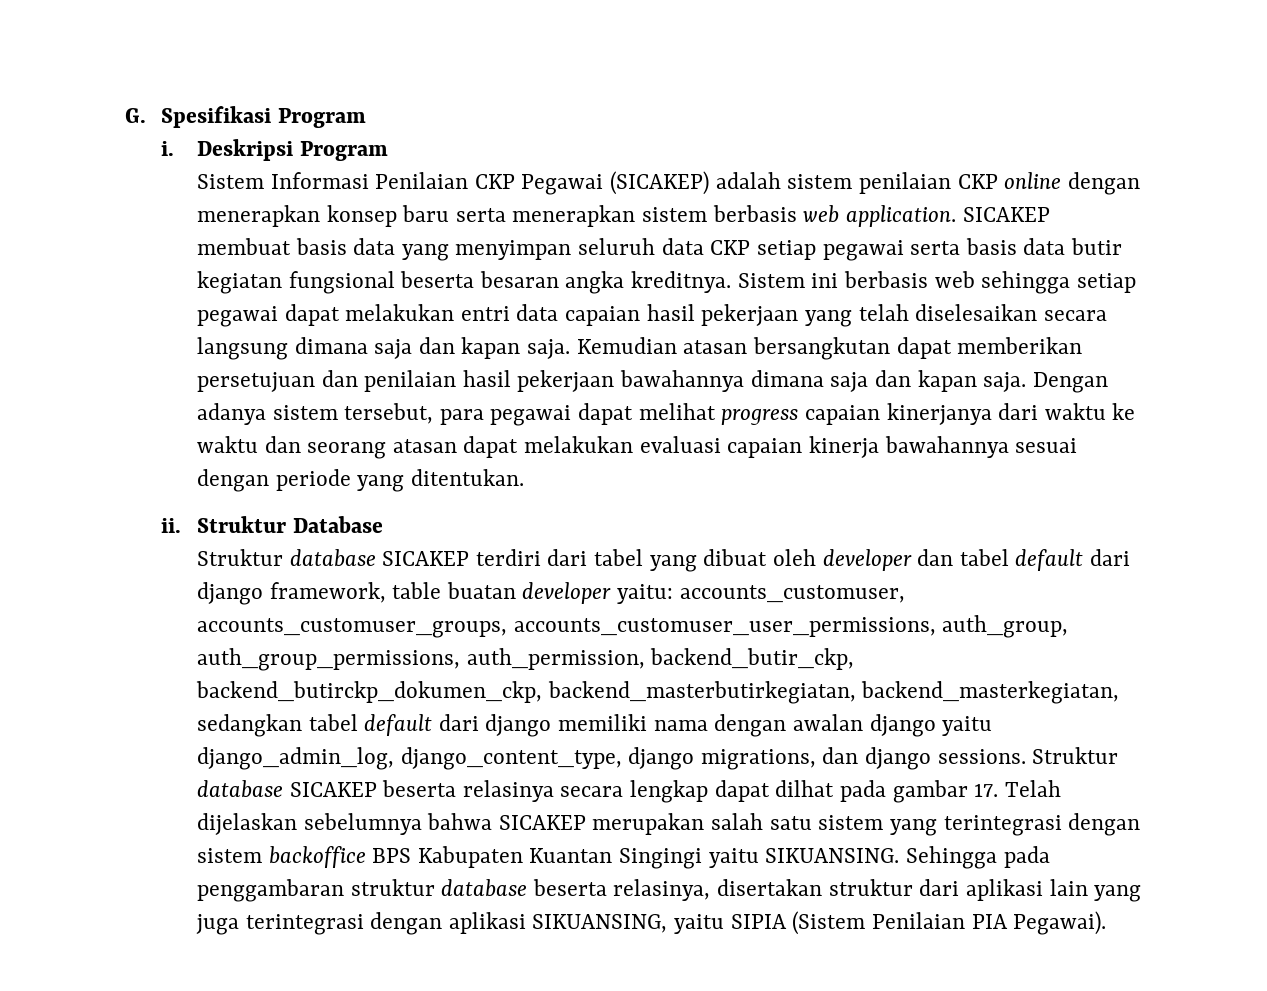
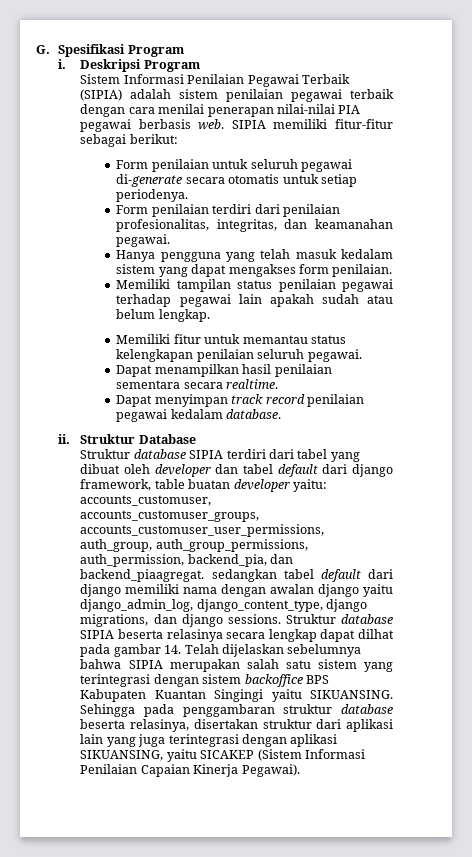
- Sistem Informasi Penilaian CKP Pegawai (SICAKEP) adalah sistem penilaian CKP online dengan menerapkan konsep baru serta menerapkan sistem berbasis web application. SICAKEP membuat basis data yang menyimpan seluruh data CKP setiap pegawai serta basis data butir kegiatan fungsional beserta besaran angka kreditnya. Sistem ini berbasis web sehingga setiap pegawai dapat melakukan entri data capaian hasil pekerjaan yang telah diselesaikan secara langsung dimana saja dan kapan saja. Kemudian atasan bersangkutan dapat memberikan persetujuan dan penilaian hasil pekerjaan bawahannya dimana saja dan kapan saja. Dengan adanya sistem tersebut, para pegawai dapat melihat progress capaian kinerjanya dari waktu ke waktu dan seorang atasan dapat melakukan evaluasi capaian kinerja bawahannya sesuai dengan periode yang ditentukan.
+ Sistem Informasi Penilaian Pegawai Terbaik (SIPIA) adalah sistem penilaian pegawai terbaik dengan cara menilai penerapan nilai-nilai PIA pegawai berbasis web. SIPIA memiliki fitur-fitur sebagai berikut:
+ Form penilaian untuk seluruh pegawai di-generate secara otomatis untuk setiap periodenya.
+ Form penilaian terdiri dari penilaian profesionalitas, integritas, dan keamanahan pegawai.
+ Hanya pengguna yang telah masuk kedalam sistem yang dapat mengakses form penilaian.
+ Memiliki tampilan status penilaian pegawai terhadap pegawai lain apakah sudah atau belum lengkap.
+ Memiliki fitur untuk memantau status kelengkapan penilaian seluruh pegawai.
+ Dapat menampilkan hasil penilaian sementara secara realtime.
+ Dapat menyimpan track record penilaian pegawai kedalam database.
- Struktur database SICAKEP terdiri dari tabel yang dibuat oleh developer dan tabel default dari django framework, table buatan developer yaitu: accounts_customuser, accounts_customuser_groups, accounts_customuser_user_permissions, auth_group, auth_group_permissions, auth_permission, backend_butir_ckp, backend_butirckp_dokumen_ckp, backend_masterbutirkegiatan, backend_masterkegiatan, sedangkan tabel default dari django memiliki nama dengan awalan django yaitu django_admin_log, django_content_type, django migrations, dan django sessions.
+ Struktur database SIPIA terdiri dari tabel yang dibuat oleh developer dan tabel default dari django framework, table buatan developer yaitu: accounts_customuser, accounts_customuser_groups, accounts_customuser_user_permissions, auth_group, auth_group_permissions, auth_permission, backend_pia, dan backend_piaagregat. sedangkan tabel default dari django memiliki nama dengan awalan django yaitu django_admin_log, django_content_type, django migrations, dan django sessions.
- Struktur database SICAKEP beserta relasinya secara lengkap dapat dilhat pada gambar 17. Telah dijelaskan sebelumnya bahwa SICAKEP merupakan salah satu sistem yang terintegrasi dengan sistem backoffice BPS Kabupaten Kuantan Singingi yaitu SIKUANSING.
+ Struktur database SIPIA beserta relasinya secara lengkap dapat dilhat pada gambar 14. Telah dijelaskan sebelumnya bahwa SIPIA merupakan salah satu sistem yang terintegrasi dengan sistem backoffice BPS Kabupaten Kuantan Singingi yaitu SIKUANSING.
- Sehingga pada penggambaran struktur database beserta relasinya, disertakan struktur dari aplikasi lain yang juga terintegrasi dengan aplikasi SIKUANSING, yaitu SIPIA (Sistem Penilaian PIA Pegawai).
+ Sehingga pada penggambaran struktur database beserta relasinya, disertakan struktur dari aplikasi lain yang juga terintegrasi dengan aplikasi SIKUANSING, yaitu SICAKEP (Sistem Informasi Penilaian Capaian Kinerja Pegawai).

